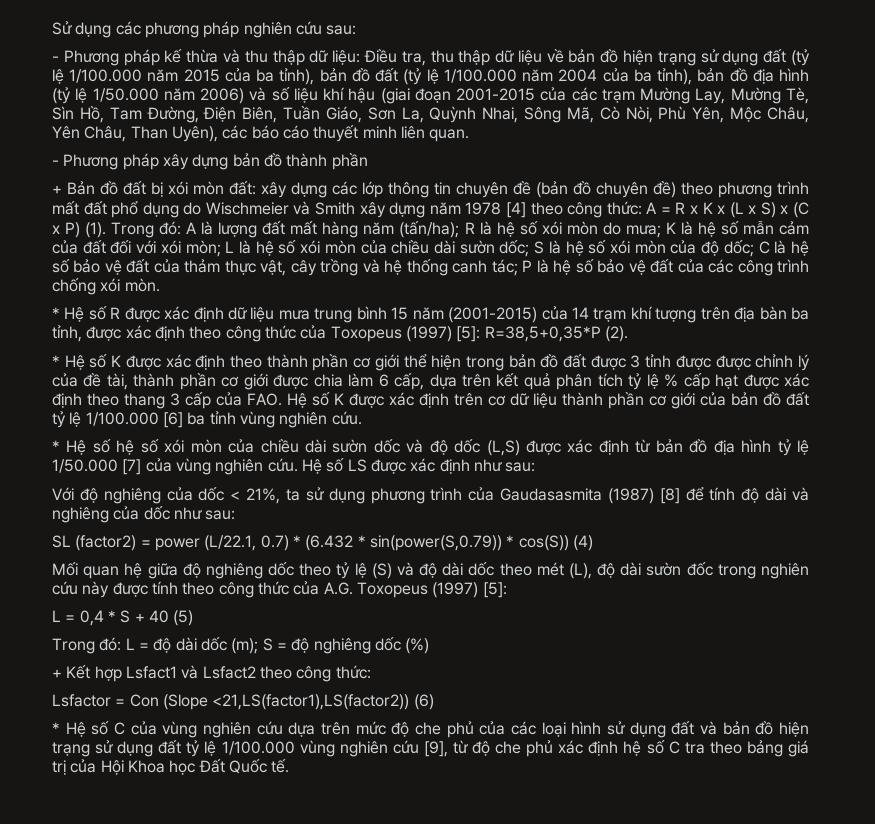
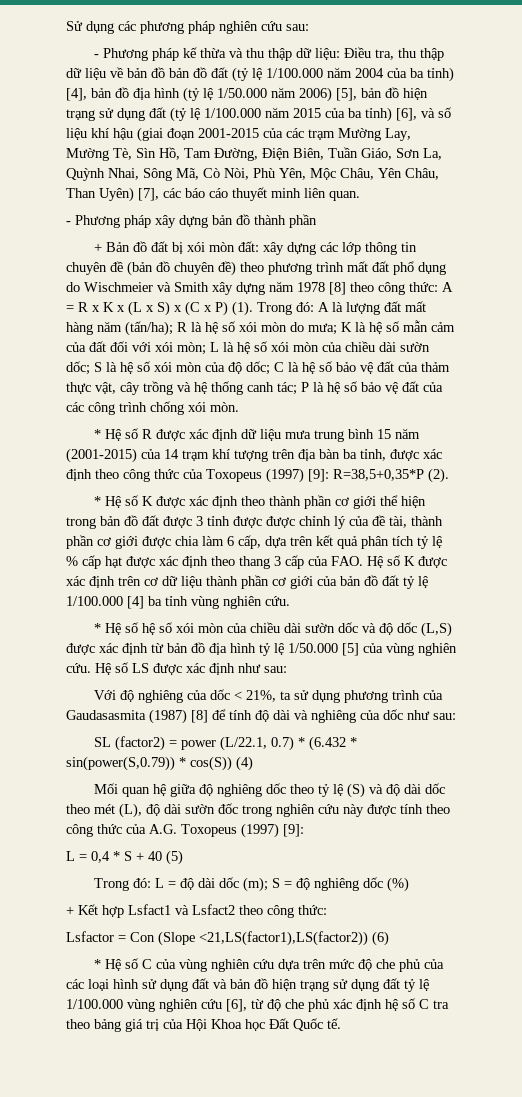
- Điều tra, thu thập dữ liệu về bản đồ hiện trạng sử dụng đất (tỷ lệ 1/100.000 năm 2015 của ba tỉnh), bản đồ đất (tỷ lệ 1/100.000 năm 2004 của ba tỉnh), bản đồ địa hình (tỷ lệ 1/50.000 năm 2006) và số liệu khí hậu (giai đoạn 2001-2015 của các trạm Mường Lay, Mường Tè, Sìn Hồ, Tam Đường, Điện Biên, Tuần Giáo, Sơn La, Quỳnh Nhai, Sông Mã, Cò Nòi, Phù Yên, Mộc Châu, Yên Châu, Than Uyên), các báo cáo thuyết minh liên quan.
+ Điều tra, thu thập dữ liệu về bản đồ bản đồ đất (tỷ lệ 1/100.000 năm 2004 của ba tỉnh) [4], bản đồ địa hình (tỷ lệ 1/50.000 năm 2006) [5], bản đồ hiện trạng sử dụng đất (tỷ lệ 1/100.000 năm 2015 của ba tỉnh) [6], và số liệu khí hậu (giai đoạn 2001-2015 của các trạm Mường Lay, Mường Tè, Sìn Hồ, Tam Đường, Điện Biên, Tuần Giáo, Sơn La, Quỳnh Nhai, Sông Mã, Cò Nòi, Phù Yên, Mộc Châu, Yên Châu, Than Uyên) [7], các báo cáo thuyết minh liên quan.
- + Bản đồ đất bị xói mòn đất: xây dựng các lớp thông tin chuyên đề (bản đồ chuyên đề) theo phương trình mất đất phổ dụng do Wischmeier và Smith xây dựng năm 1978 [4] theo công thức: A = R x K x (L x S) x (C x P) (1).
+ + Bản đồ đất bị xói mòn đất: xây dựng các lớp thông tin chuyên đề (bản đồ chuyên đề) theo phương trình mất đất phổ dụng do Wischmeier và Smith xây dựng năm 1978 [8] theo công thức: A = R x K x (L x S) x (C x P) (1).
- * Hệ số R được xác định dữ liệu mưa trung bình 15 năm (2001-2015) của 14 trạm khí tượng trên địa bàn ba tỉnh, được xác định theo công thức của Toxopeus (1997) [5]: R=38,5+0,35*P (2).
+ * Hệ số R được xác định dữ liệu mưa trung bình 15 năm (2001-2015) của 14 trạm khí tượng trên địa bàn ba tỉnh, được xác định theo công thức của Toxopeus (1997) [9]: R=38,5+0,35*P (2).
- * Hệ số K được xác định theo thành phần cơ giới thể hiện trong bản đồ đất được 3 tỉnh được được chỉnh lý của đề tài, thành phần cơ giới được chia làm 6 cấp, dựa trên kết quả phân tích tỷ lệ % cấp hạt được xác định theo thang 3 cấp của FAO. Hệ số K được xác định trên cơ dữ liệu thành phần cơ giới của bản đồ đất tỷ lệ 1/100.000 [6] ba tỉnh vùng nghiên cứu.
+ * Hệ số K được xác định theo thành phần cơ giới thể hiện trong bản đồ đất được 3 tỉnh được được chỉnh lý của đề tài, thành phần cơ giới được chia làm 6 cấp, dựa trên kết quả phân tích tỷ lệ % cấp hạt được xác định theo thang 3 cấp của FAO. Hệ số K được xác định trên cơ dữ liệu thành phần cơ giới của bản đồ đất tỷ lệ 1/100.000 [4] ba tỉnh vùng nghiên cứu.
- * Hệ số hệ số xói mòn của chiều dài sườn dốc và độ dốc (L,S) được xác định từ bản đồ địa hình tỷ lệ 1/50.000 [7] của vùng nghiên cứu.
+ * Hệ số hệ số xói mòn của chiều dài sườn dốc và độ dốc (L,S) được xác định từ bản đồ địa hình tỷ lệ 1/50.000 [5] của vùng nghiên cứu.
- Mối quan hệ giữa độ nghiêng dốc theo tỷ lệ (S) và độ dài dốc theo mét (L), độ dài sườn đốc trong nghiên cứu này được tính theo công thức của A.G. Toxopeus (1997) [5]:
+ Mối quan hệ giữa độ nghiêng dốc theo tỷ lệ (S) và độ dài dốc theo mét (L), độ dài sườn đốc trong nghiên cứu này được tính theo công thức của A.G. Toxopeus (1997) [9]:
- * Hệ số C của vùng nghiên cứu dựa trên mức độ che phủ của các loại hình sử dụng đất và bản đồ hiện trạng sử dụng đất tỷ lệ 1/100.000 vùng nghiên cứu [9], từ độ che phủ xác định hệ số C tra theo bảng giá trị của Hội Khoa học Đất Quốc tế.
+ * Hệ số C của vùng nghiên cứu dựa trên mức độ che phủ của các loại hình sử dụng đất và bản đồ hiện trạng sử dụng đất tỷ lệ 1/100.000 vùng nghiên cứu [6], từ độ che phủ xác định hệ số C tra theo bảng giá trị của Hội Khoa học Đất Quốc tế.

